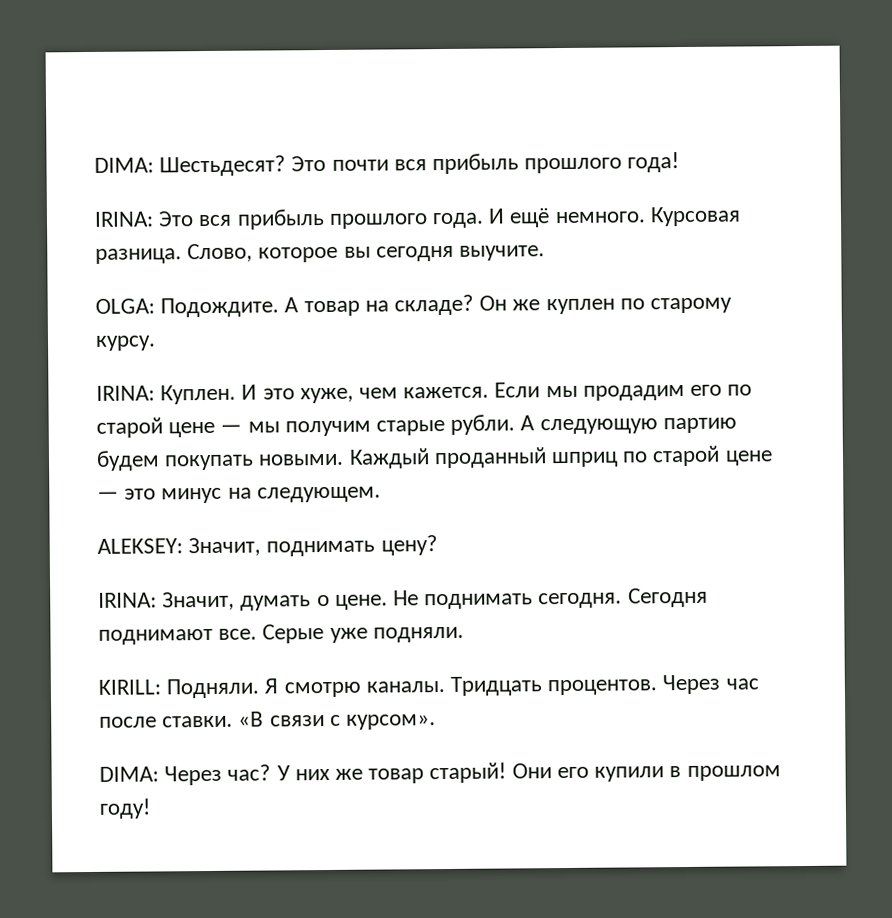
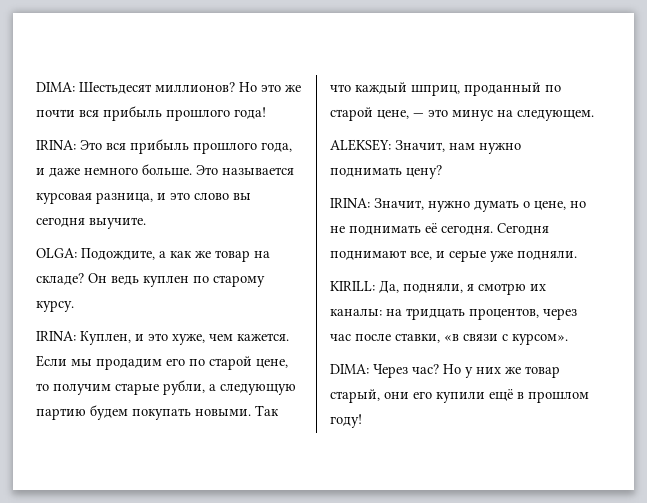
- DIMA: Шестьдесят? Это почти вся прибыль прошлого года!
+ DIMA: Шестьдесят миллионов? Но это же почти вся прибыль прошлого года!
- IRINA: Это вся прибыль прошлого года. И ещё немного. Курсовая разница. Слово, которое вы сегодня выучите.
+ IRINA: Это вся прибыль прошлого года, и даже немного больше. Это называется курсовая разница, и это слово вы сегодня выучите.
- OLGA: Подождите. А товар на складе?
+ OLGA: Подождите, а как же товар на складе?
- Он же куплен по старому курсу.
+ Он ведь куплен по старому курсу.
- IRINA: Куплен. И это хуже, чем кажется.
+ IRINA: Куплен, и это хуже, чем кажется.
- Если мы продадим его по старой цене — мы получим старые рубли. А следующую партию будем покупать новыми.
+ Если мы продадим его по старой цене, то получим старые рубли, а следующую партию будем покупать новыми.
- Каждый проданный шприц по старой цене — это минус на следующем.
+ Так что каждый шприц, проданный по старой цене, — это минус на следующем.
- ALEKSEY: Значит, поднимать цену?
+ ALEKSEY: Значит, нам нужно поднимать цену?
- IRINA: Значит, думать о цене. Не поднимать сегодня. Сегодня поднимают все. Серые уже подняли.
- KIRILL: Подняли. Я смотрю каналы. Тридцать процентов. Через час после ставки. «В связи с курсом».
+ IRINA: Значит, нужно думать о цене, но не поднимать её сегодня. Сегодня поднимают все, и серые уже подняли.
+ KIRILL: Да, подняли, я смотрю их каналы: на тридцать процентов, через час после ставки, «в связи с курсом».
- У них же товар старый! Они его купили в прошлом году!
+ Но у них же товар старый, они его купили ещё в прошлом году!

